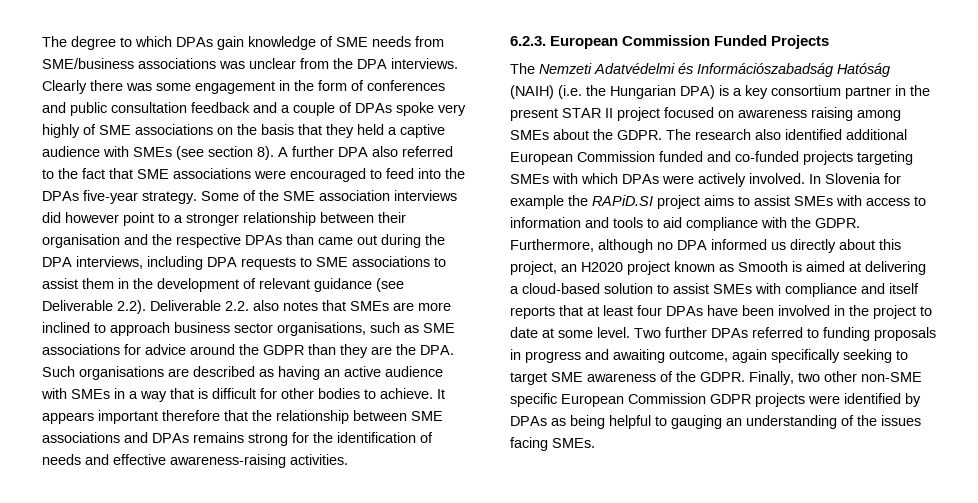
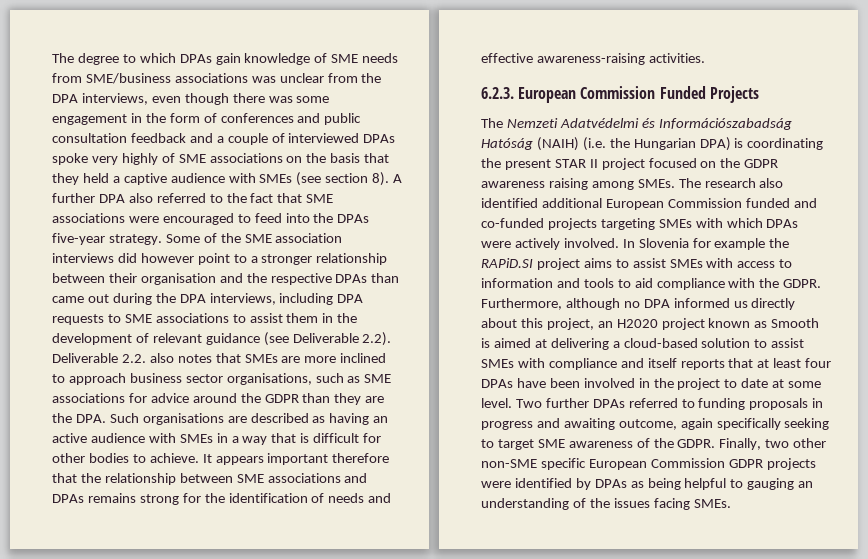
- The degree to which DPAs gain knowledge of SME needs from SME/business associations was unclear from the DPA interviews. Clearly there was some engagement in the form of conferences and public consultation feedback and a couple of DPAs spoke very highly of SME associations on the basis that they held a captive audience with SMEs (see section 8).
+ The degree to which DPAs gain knowledge of SME needs from SME/business associations was unclear from the DPA interviews, even though there was some engagement in the form of conferences and public consultation feedback and a couple of interviewed DPAs spoke very highly of SME associations on the basis that they held a captive audience with SMEs (see section 8).
- The Nemzeti Adatvédelmi és Információszabadság Hatóság (NAIH) (i.e. the Hungarian DPA) is a key consortium partner in the present STAR II project focused on awareness raising among SMEs about the GDPR.
+ The Nemzeti Adatvédelmi és Információszabadság Hatóság (NAIH) (i.e. the Hungarian DPA) is coordinating the present STAR II project focused on the GDPR awareness raising among SMEs.

